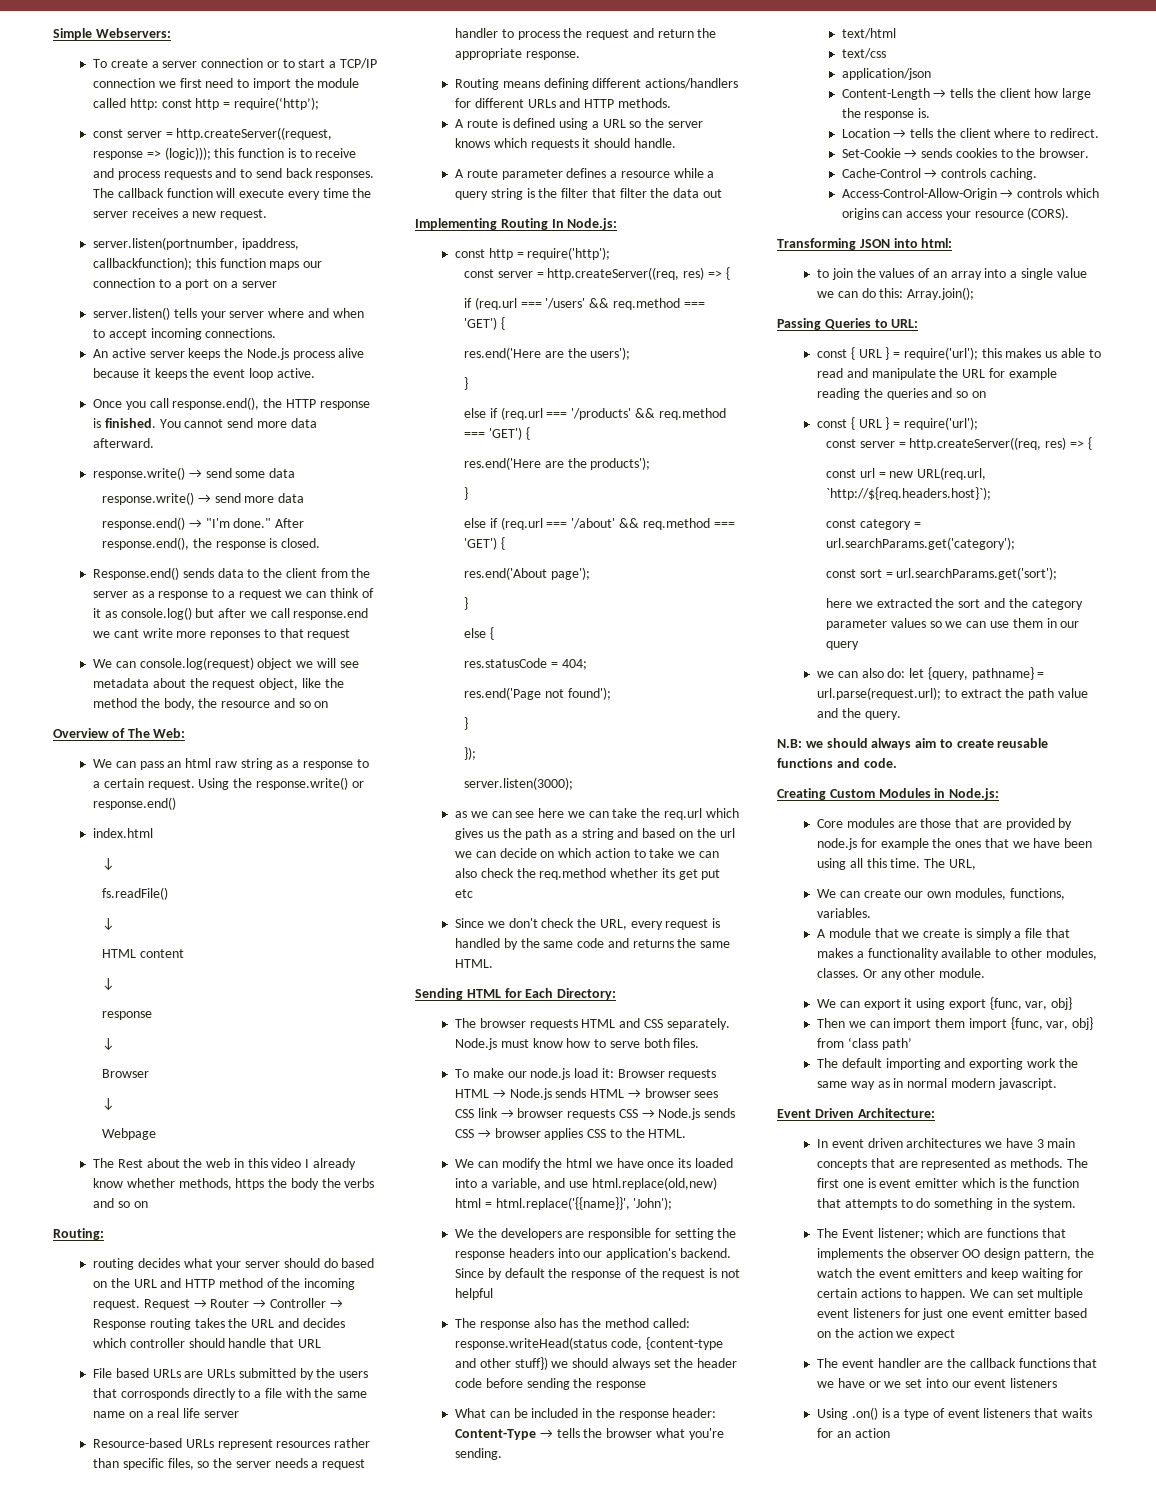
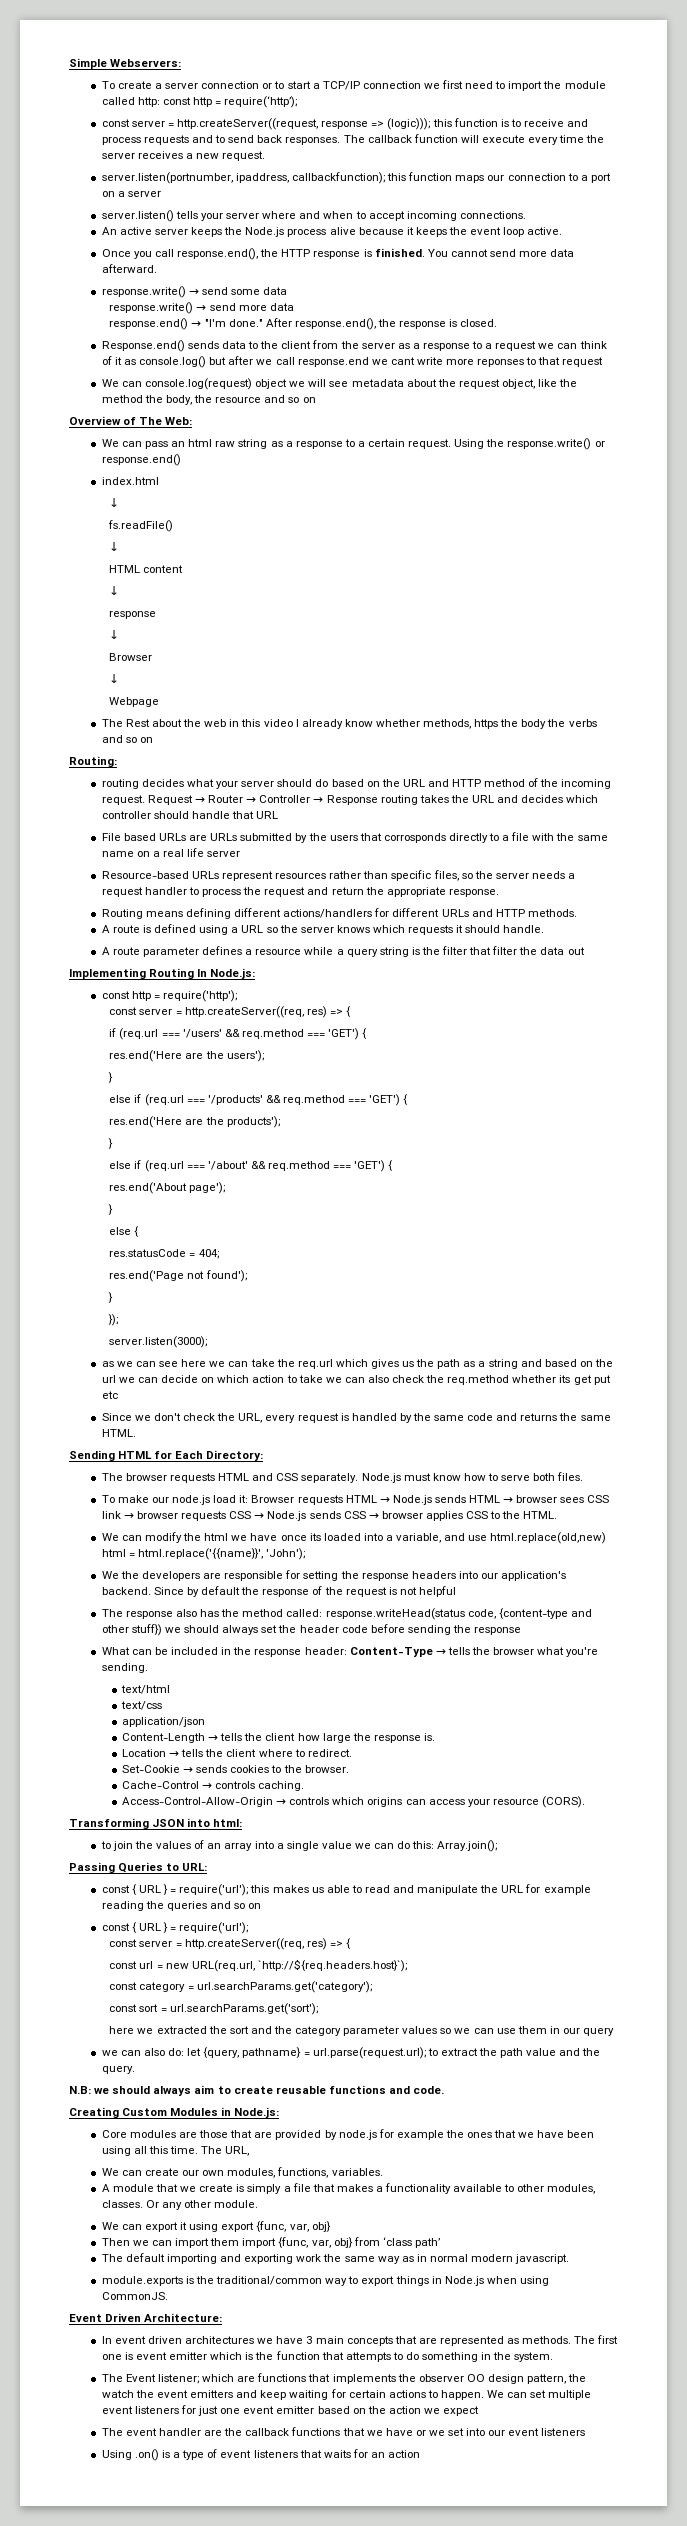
+ module.exports is the traditional/common way to export things in Node.js when using CommonJS.

